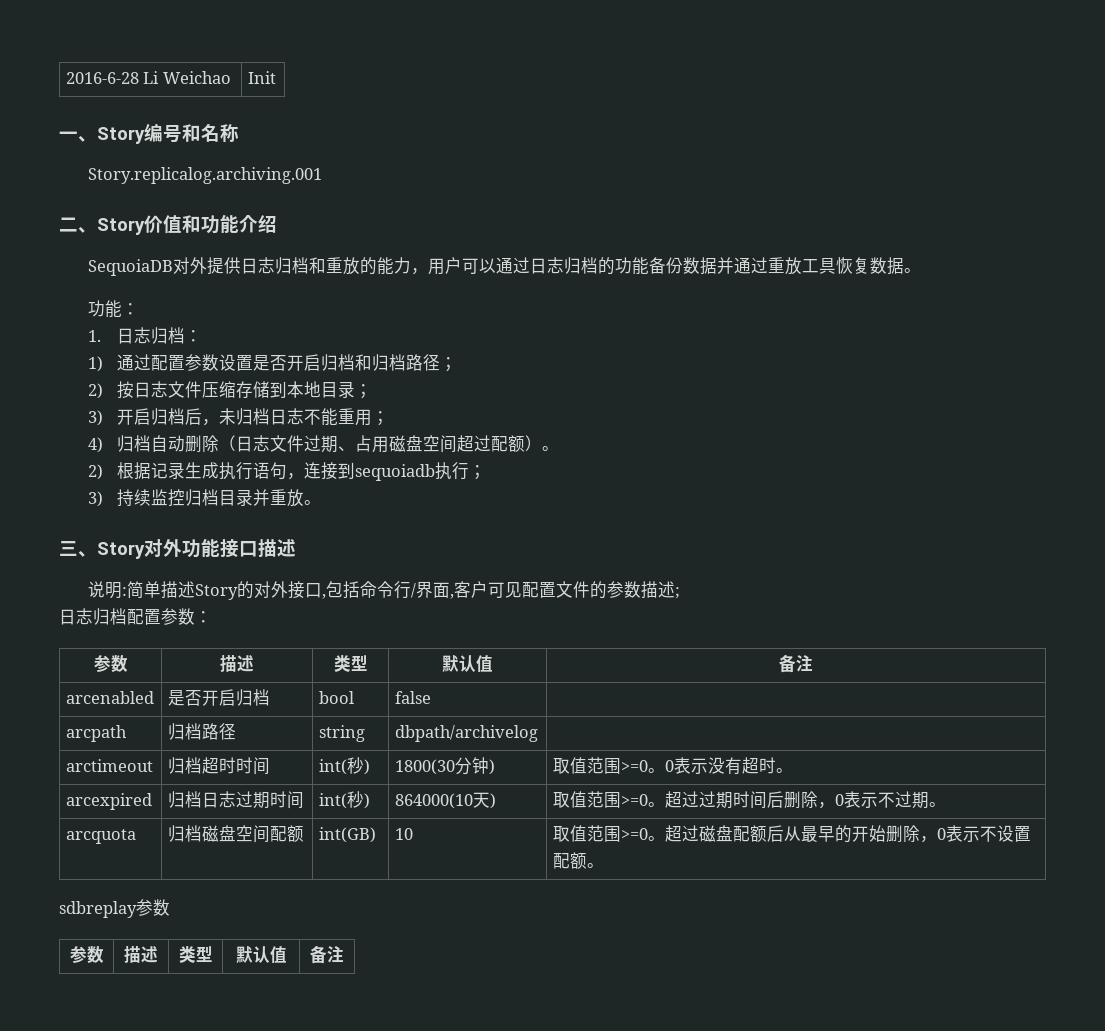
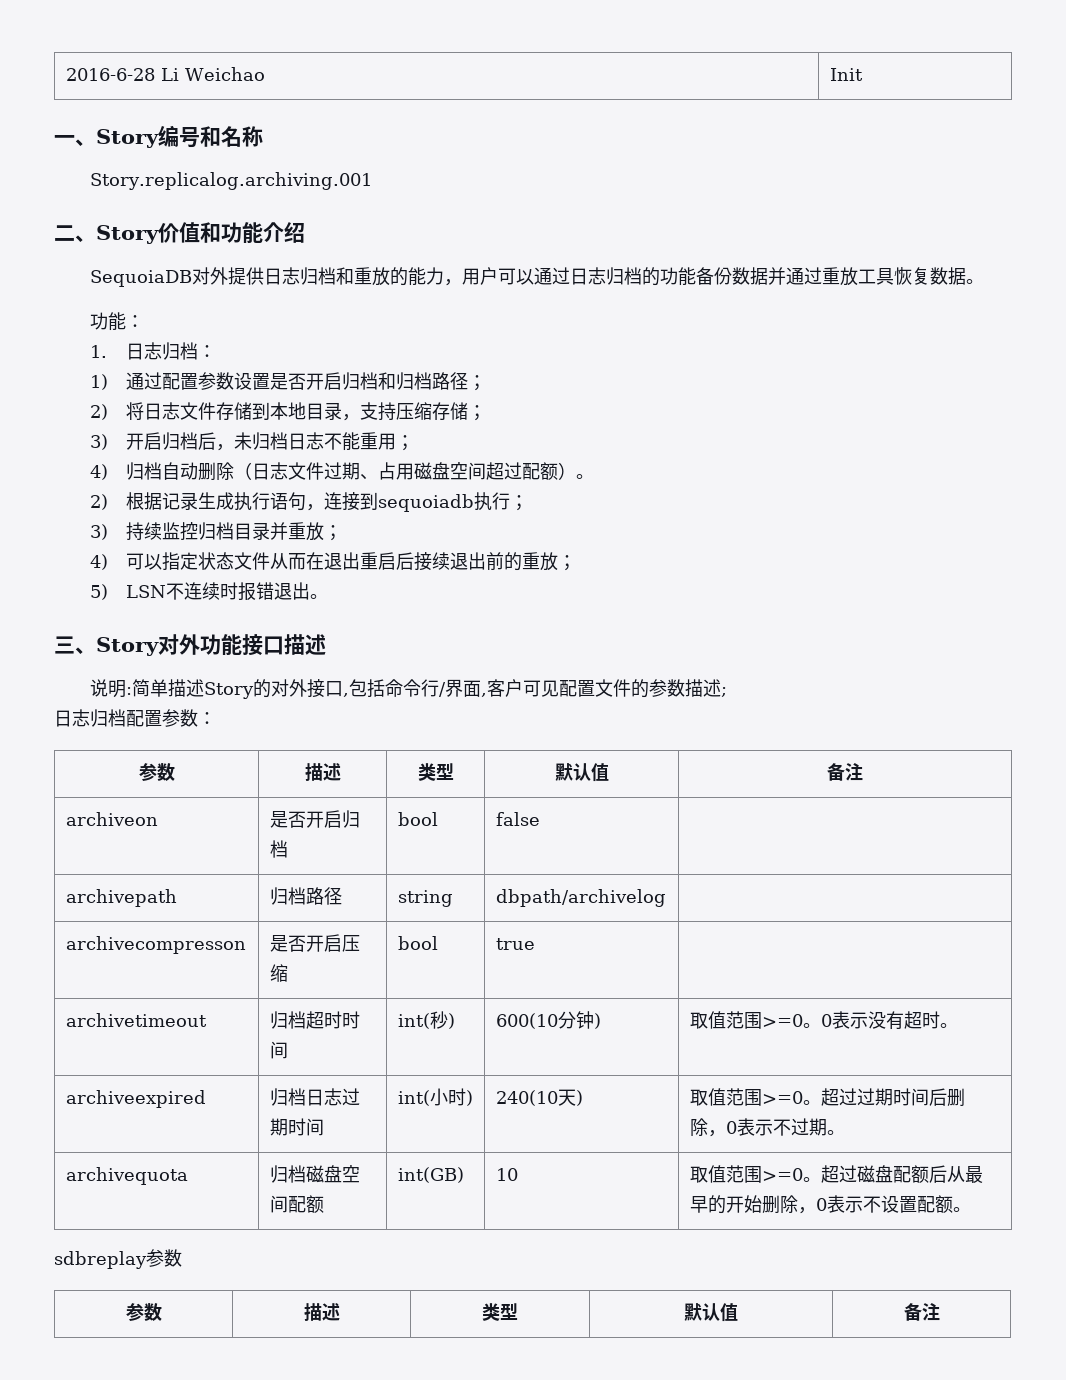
- 2)按日志文件压缩存储到本地目录；
+ 2)将日志文件存储到本地目录，支持压缩存储；
- 3)持续监控归档目录并重放。
+ 3)持续监控归档目录并重放；
+ 4)可以指定状态文件从而在退出重启后接续退出前的重放；
+ 5) LSN不连续时报错退出。
- arcenabled | 是否开启归档 | bool | false |
+ archiveon | 是否开启归档 | bool | false |
- arcpath | 归档路径 | string | dbpath/archivelog |
+ archivepath | 归档路径 | string | dbpath/archivelog |
- arctimeout | 归档超时时间 | int(秒) | 1800(30分钟) | 取值范围>=0。0表示没有超时。
+ archivecompresson | 是否开启压缩 | bool | true |
+ archivetimeout | 归档超时时间 | int(秒) | 600(10分钟) | 取值范围>=0。0表示没有超时。
- arcexpired | 归档日志过期时间 | int(秒) | 864000(10天) | 取值范围>=0。超过过期时间后删除，0表示不过期。
+ archiveexpired | 归档日志过期时间 | int(小时) | 240(10天) | 取值范围>=0。超过过期时间后删除，0表示不过期。
- arcquota | 归档磁盘空间配额 | int(GB) | 10 | 取值范围>=0。超过磁盘配额后从最早的开始删除，0表示不设置配额。
+ archivequota | 归档磁盘空间配额 | int(GB) | 10 | 取值范围>=0。超过磁盘配额后从最早的开始删除，0表示不设置配额。

